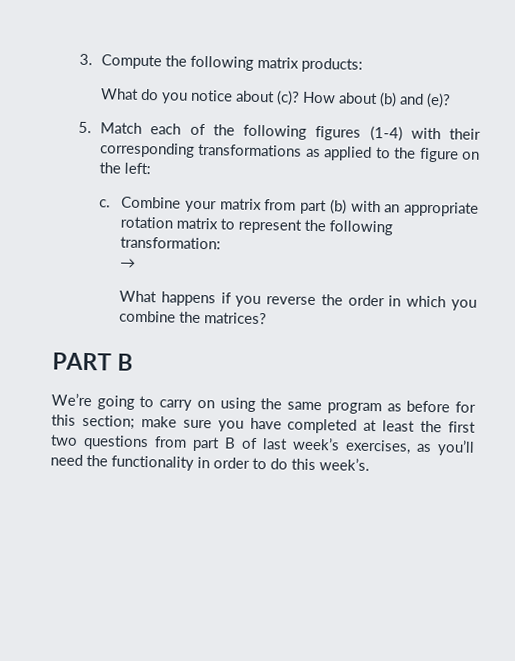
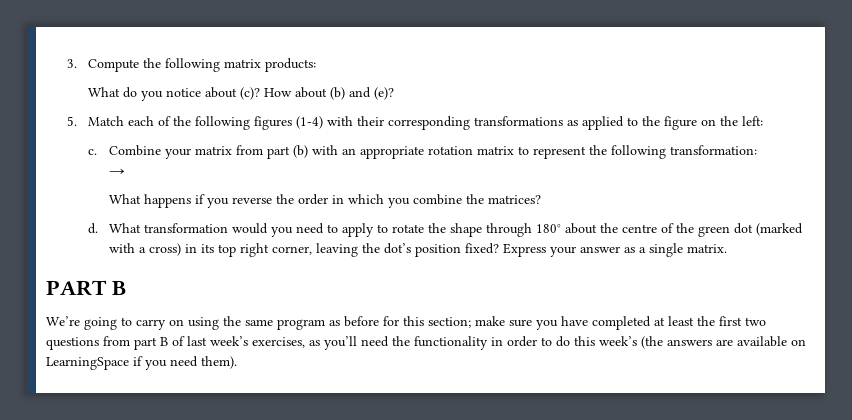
+ d. What transformation would you need to apply to rotate the shape through 180° about the centre of the green dot (marked with a cross) in its top right corner, leaving the dot’s position fixed? Express your answer as a single matrix.
- We’re going to carry on using the same program as before for this section; make sure you have completed at least the first two questions from part B of last week’s exercises, as you’ll need the functionality in order to do this week’s.
+ We’re going to carry on using the same program as before for this section; make sure you have completed at least the first two questions from part B of last week’s exercises, as you’ll need the functionality in order to do this week’s (the answers are available on LearningSpace if you need them).

